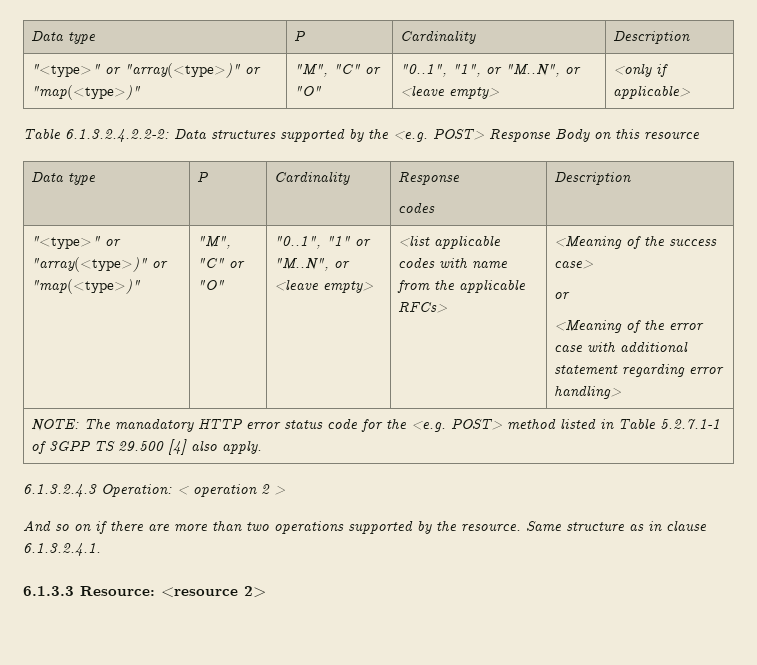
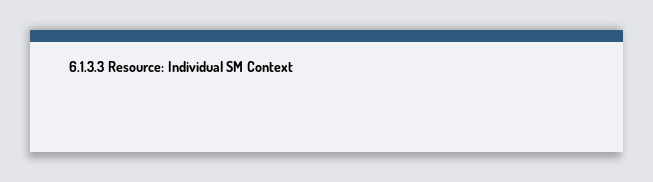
- Data type | P | Cardinality | Description
- "<type>" or "array(<type>)" or "map(<type>)" | "M", "C" or "O" | "0..1", "1", or "M..N", or <leave empty> | <only if applicable>
- Table 6.1.3.2.4.2.2-2: Data structures supported by the <e.g. POST> Response Body on this resource
- Data type | P | Cardinality | Response
- codes | Description
- "<type>" or "array(<type>)" or "map(<type>)" | "M", "C" or "O" | "0..1", "1" or "M..N", or <leave empty> | <list applicable codes with name from the applicable RFCs> | <Meaning of the success case>
- or
- <Meaning of the error case with additional statement regarding error handling>
- NOTE: The manadatory HTTP error status code for the <e.g. POST> method listed in Table 5.2.7.1-1 of 3GPP TS 29.500 [4] also apply.
- 6.1.3.2.4.3 Operation: < operation 2 >
- And so on if there are more than two operations supported by the resource. Same structure as in clause 6.1.3.2.4.1.
- 6.1.3.3 Resource: <resource 2>
+ 6.1.3.3 Resource: Individual SM Context

